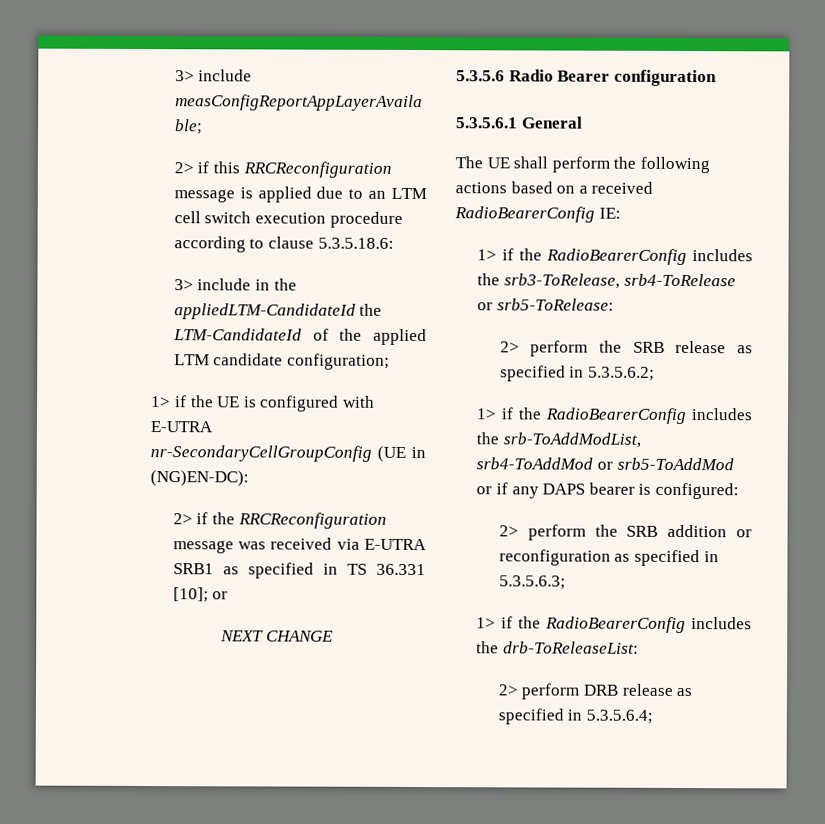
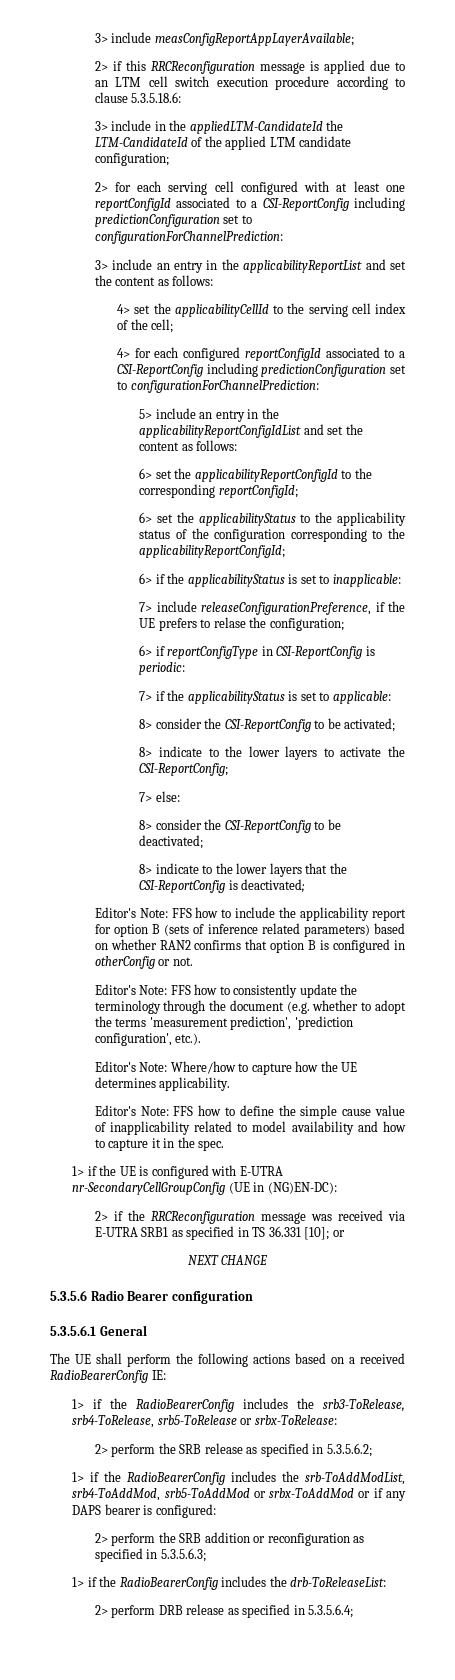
+ 2> for each serving cell configured with at least one reportConfigId associated to a CSI-ReportConfig including predictionConfiguration set to configurationForChannelPrediction:
+ 3> include an entry in the applicabilityReportList and set the content as follows:
+ 4> set the applicabilityCellId to the serving cell index of the cell;
+ 4> for each configured reportConfigId associated to a CSI-ReportConfig including predictionConfiguration set to configurationForChannelPrediction:
+ 5> include an entry in the applicabilityReportConfigIdList and set the content as follows:
+ 6> set the applicabilityReportConfigId to the corresponding reportConfigId;
+ 6> set the applicabilityStatus to the applicability status of the configuration corresponding to the applicabilityReportConfigId;
+ 6> if the applicabilityStatus is set to inapplicable:
+ 7> include releaseConfigurationPreference, if the UE prefers to relase the configuration;
+ 6> if reportConfigType in CSI-ReportConfig is periodic:
+ 7> if the applicabilityStatus is set to applicable:
+ 8> consider the CSI-ReportConfig to be activated;
+ 8> indicate to the lower layers to activate the CSI-ReportConfig;
+ 7> else:
+ 8> consider the CSI-ReportConfig to be deactivated;
+ 8> indicate to the lower layers that the CSI-ReportConfig is deactivated;
+ Editor's Note: FFS how to include the applicability report for option B (sets of inference related parameters) based on whether RAN2 confirms that option B is configured in otherConfig or not.
+ Editor's Note: FFS how to consistently update the terminology through the document (e.g. whether to adopt the terms 'measurement prediction', 'prediction configuration', etc.).
+ Editor's Note: Where/how to capture how the UE determines applicability.
+ Editor's Note: FFS how to define the simple cause value of inapplicability related to model availability and how to capture it in the spec.
- 1> if the RadioBearerConfig includes the srb3-ToRelease, srb4-ToRelease or srb5-ToRelease:
+ 1> if the RadioBearerConfig includes the srb3-ToRelease, srb4-ToRelease, srb5-ToRelease or srbx-ToRelease:
- 1> if the RadioBearerConfig includes the srb-ToAddModList, srb4-ToAddMod or srb5-ToAddMod or if any DAPS bearer is configured:
+ 1> if the RadioBearerConfig includes the srb-ToAddModList, srb4-ToAddMod, srb5-ToAddMod or srbx-ToAddMod or if any DAPS bearer is configured:

